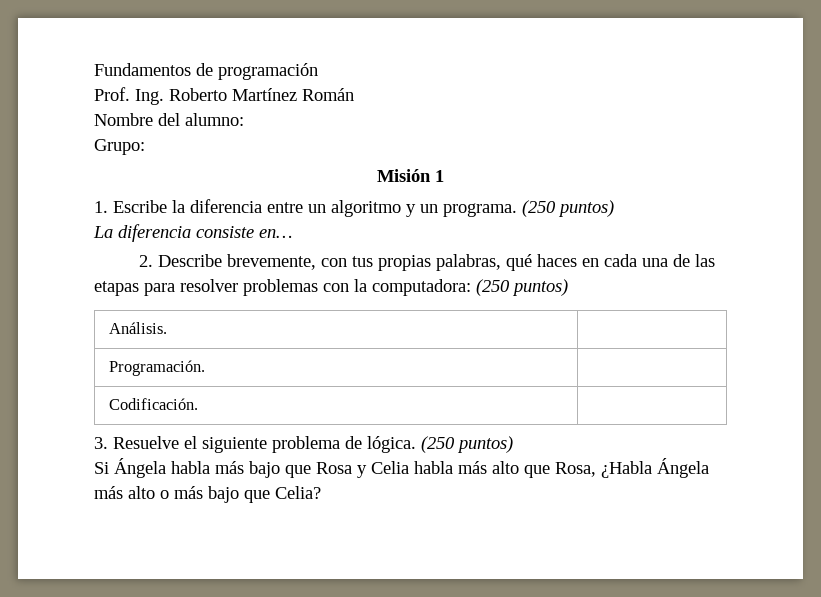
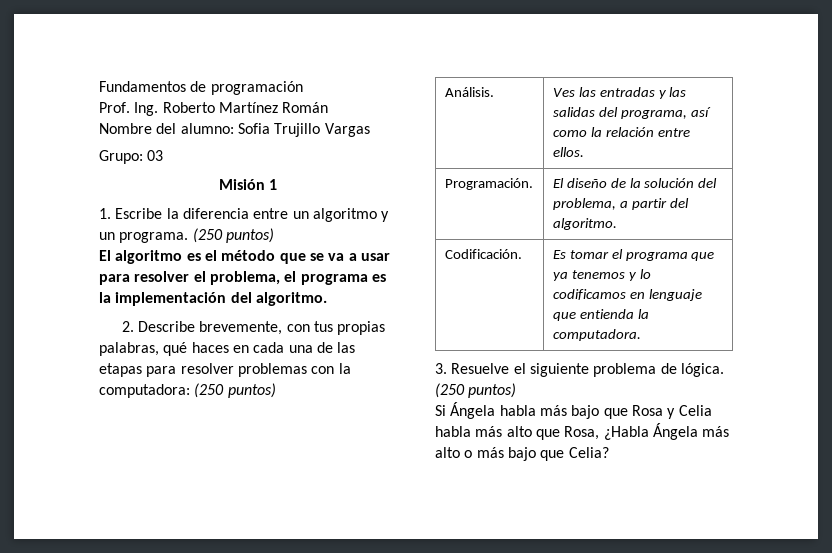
- Nombre del alumno:
+ Nombre del alumno: Sofia Trujillo Vargas
- Grupo:
+ Grupo: 03
- La diferencia consiste en…
+ El algoritmo es el método que se va a usar para resolver el problema, el programa es la implementación del algoritmo.
- Análisis. |
- Programación. |
- Codificación. |
+ Análisis. | Ves las entradas y las salidas del programa, así como la relación entre ellos.
+ Programación. | El diseño de la solución del problema, a partir del algoritmo.
+ Codificación. | Es tomar el programa que ya tenemos y lo codificamos en lenguaje que entienda la computadora.

